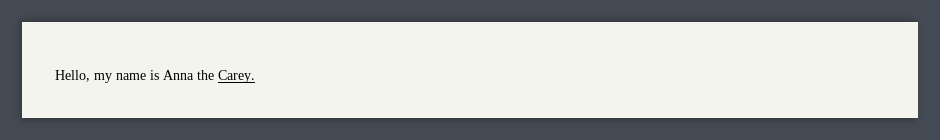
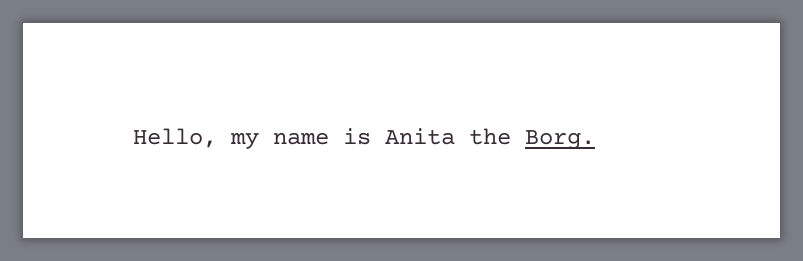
- Hello, my name is Anna the Carey.
+ Hello, my name is Anita the Borg.

